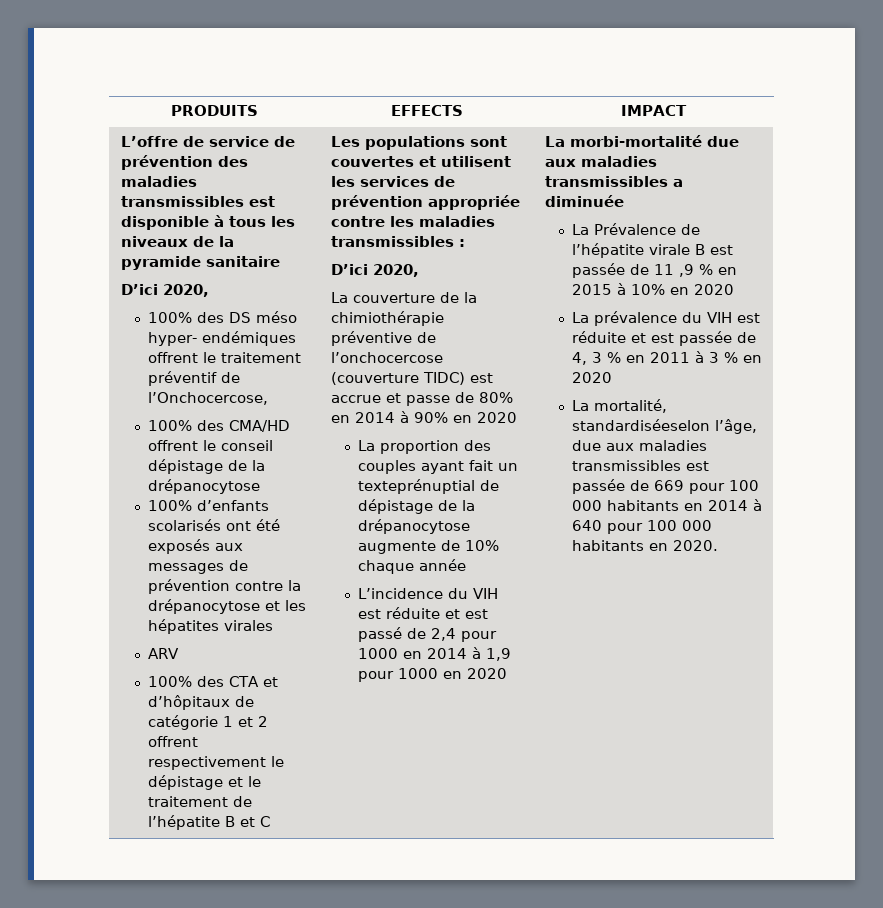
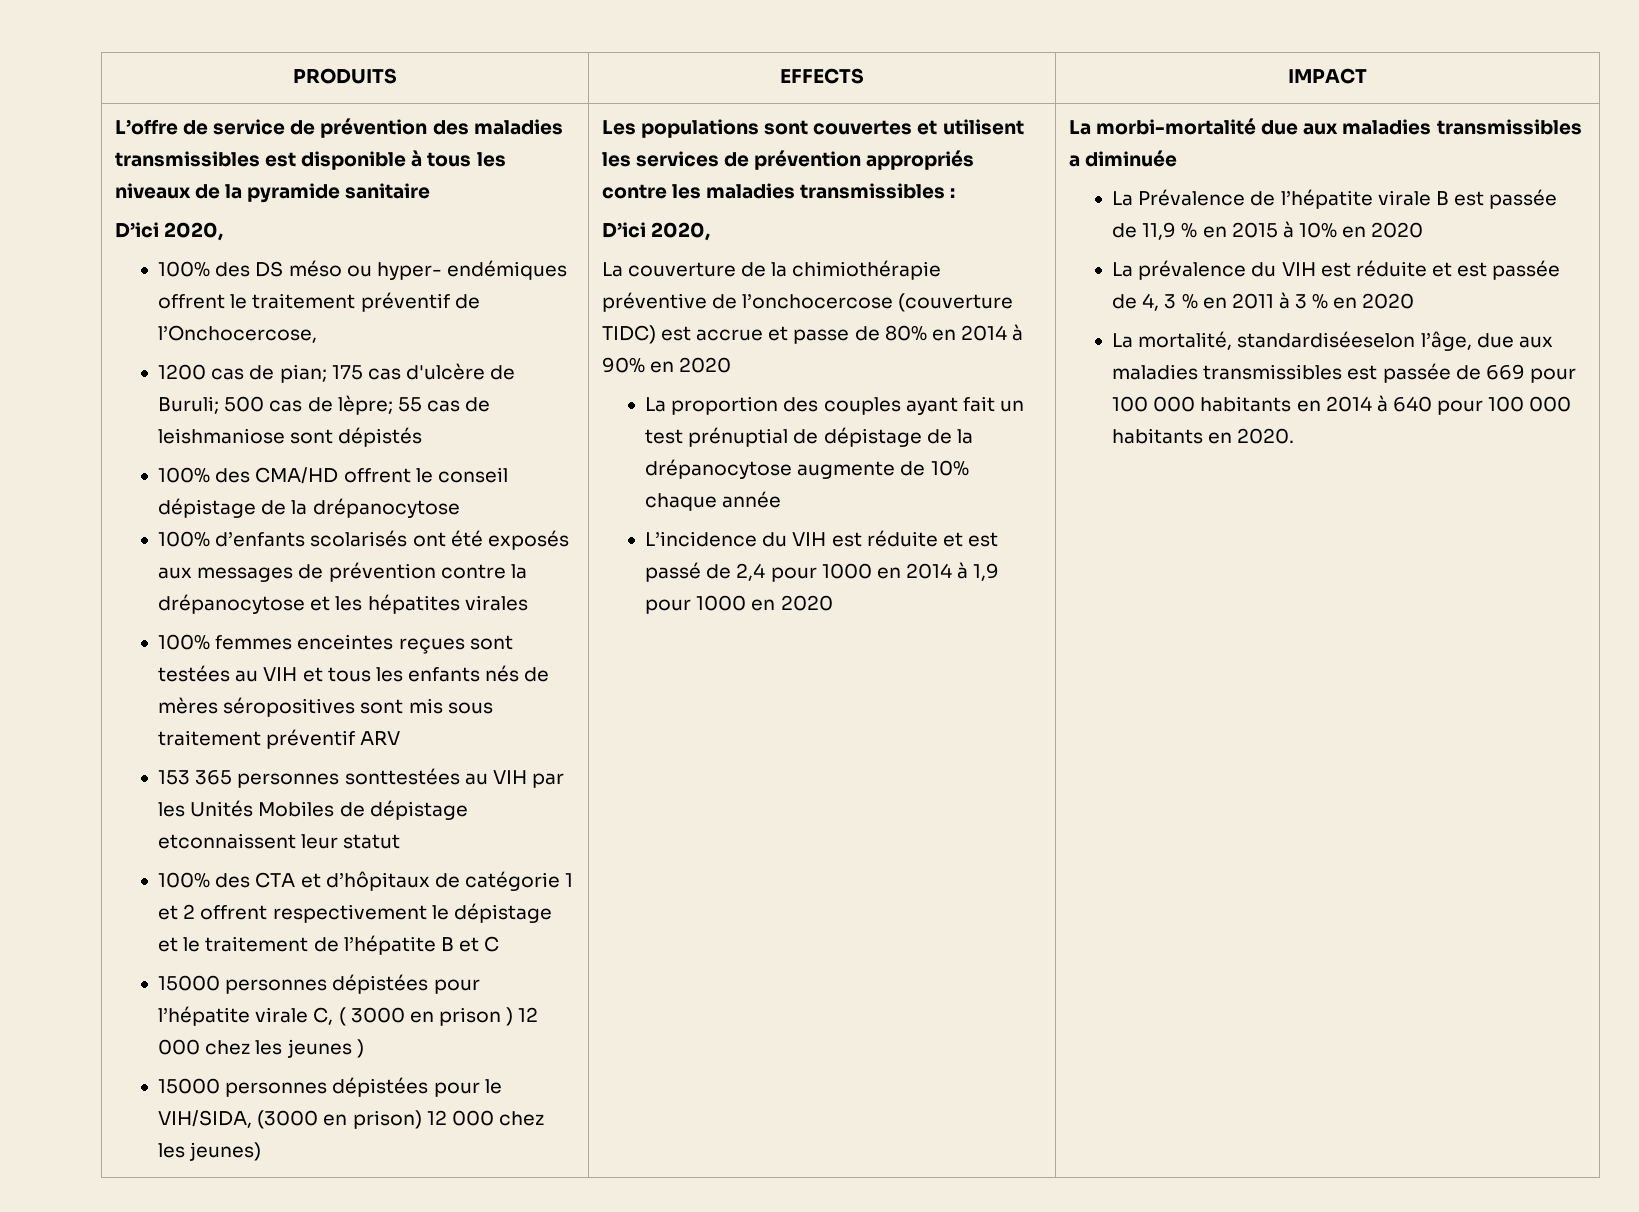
- 100% des DS méso hyper- endémiques offrent le traitement préventif de l’Onchocercose,
+ 100% des DS méso ou hyper- endémiques offrent le traitement préventif de l’Onchocercose,
+ 1200 cas de pian; 175 cas d'ulcère de Buruli; 500 cas de lèpre; 55 cas de leishmaniose sont dépistés
- ARV
+ 100% femmes enceintes reçues sont testées au VIH et tous les enfants nés de mères séropositives sont mis sous traitement préventif ARV
+ 153 365 personnes sonttestées au VIH par les Unités Mobiles de dépistage etconnaissent leur statut
+ 15000 personnes dépistées pour l’hépatite virale C, ( 3000 en prison ) 12 000 chez les jeunes )
+ 15000 personnes dépistées pour le VIH/SIDA, (3000 en prison) 12 000 chez les jeunes)
- Les populations sont couvertes et utilisent les services de prévention appropriée contre les maladies transmissibles :
+ Les populations sont couvertes et utilisent les services de prévention appropriés contre les maladies transmissibles :
- La proportion des couples ayant fait un texteprénuptial de dépistage de la drépanocytose augmente de 10% chaque année
+ La proportion des couples ayant fait un test prénuptial de dépistage de la drépanocytose augmente de 10% chaque année
- La Prévalence de l’hépatite virale B est passée de 11 ,9 % en 2015 à 10% en 2020
+ La Prévalence de l’hépatite virale B est passée de 11,9 % en 2015 à 10% en 2020

